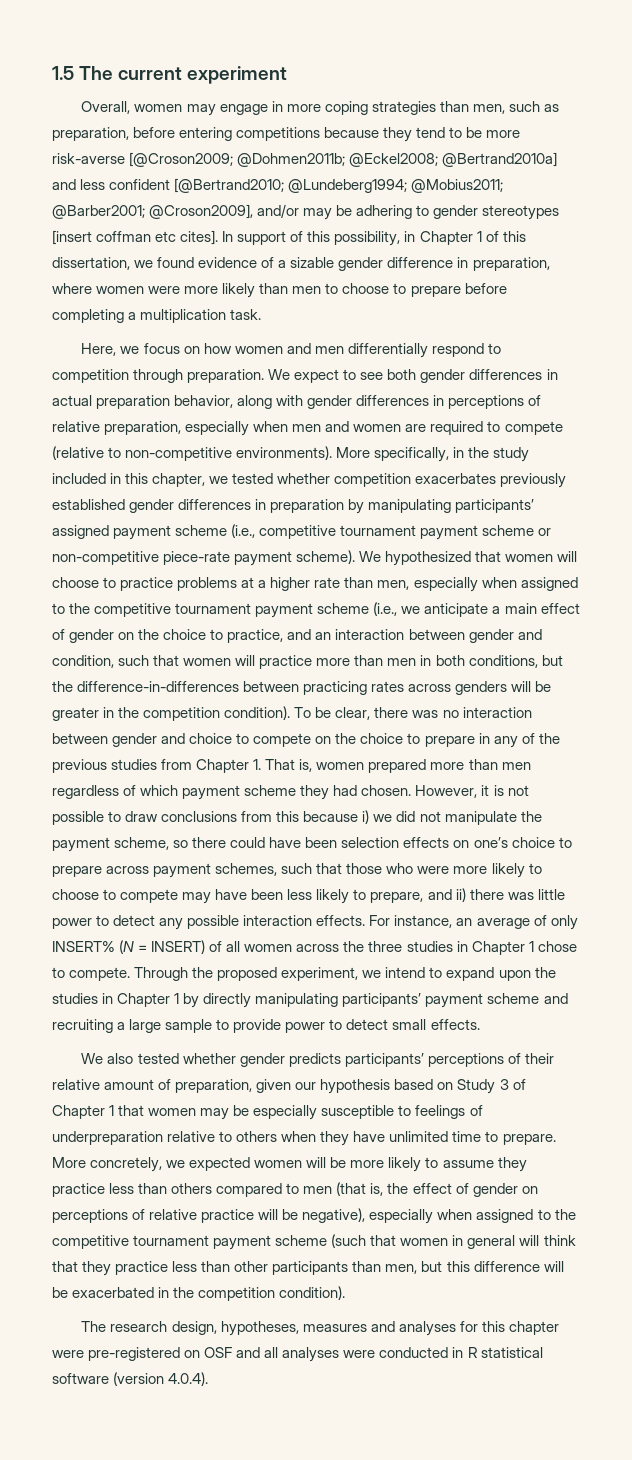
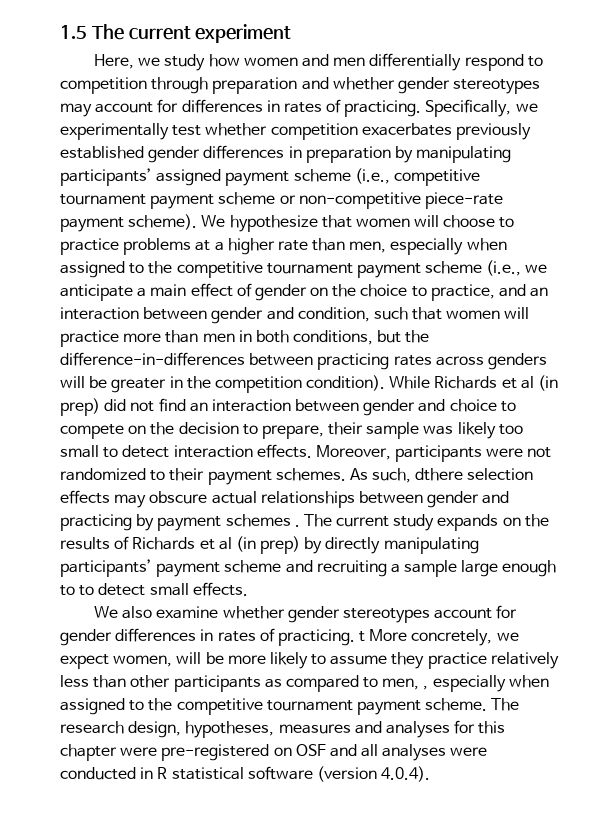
- Overall, women may engage in more coping strategies than men, such as preparation, before entering competitions because they tend to be more risk-averse [@Croson2009; @Dohmen2011b; @Eckel2008; @Bertrand2010a] and less confident [@Bertrand2010; @Lundeberg1994; @Mobius2011; @Barber2001; @Croson2009], and/or may be adhering to gender stereotypes [insert coffman etc cites]. In support of this possibility, in Chapter 1 of this dissertation, we found evidence of a sizable gender difference in preparation, where women were more likely than men to choose to prepare before completing a multiplication task.
- Here, we focus on how women and men differentially respond to competition through preparation. We expect to see both gender differences in actual preparation behavior, along with gender differences in perceptions of relative preparation, especially when men and women are required to compete (relative to non-competitive environments). More specifically, in the study included in this chapter, we tested whether competition exacerbates previously established gender differences in preparation by manipulating participants’ assigned payment scheme (i.e., competitive tournament payment scheme or non-competitive piece-rate payment scheme).
+ Here, we study how women and men differentially respond to competition through preparation and whether gender stereotypes may account for differences in rates of practicing. Specifically, we experimentally test whether competition exacerbates previously established gender differences in preparation by manipulating participants’ assigned payment scheme (i.e., competitive tournament payment scheme or non-competitive piece-rate payment scheme).
- We hypothesized that women will choose to practice problems at a higher rate than men, especially when assigned to the competitive tournament payment scheme (i.e., we anticipate a main effect of gender on the choice to practice, and an interaction between gender and condition, such that women will practice more than men in both conditions, but the difference-in-differences between practicing rates across genders will be greater in the competition condition).
+ We hypothesize that women will choose to practice problems at a higher rate than men, especially when assigned to the competitive tournament payment scheme (i.e., we anticipate a main effect of gender on the choice to practice, and an interaction between gender and condition, such that women will practice more than men in both conditions, but the difference-in-differences between practicing rates across genders will be greater in the competition condition).
- To be clear, there was no interaction between gender and choice to compete on the choice to prepare in any of the previous studies from Chapter 1. That is, women prepared more than men regardless of which payment scheme they had chosen. However, it is not possible to draw conclusions from this because i) we did not manipulate the payment scheme, so there could have been selection effects on one’s choice to prepare across payment schemes, such that those who were more likely to choose to compete may have been less likely to prepare, and ii) there was little power to detect any possible interaction effects. For instance, an average of only INSERT% (N = INSERT) of all women across the three studies in Chapter 1 chose to compete. Through the proposed experiment, we intend to expand upon the studies in Chapter 1 by directly manipulating participants’ payment scheme and recruiting a large sample to provide power to detect small effects.
+ While Richards et al (in prep) did not find an interaction between gender and choice to compete on the decision to prepare, their sample was likely too small to detect interaction effects. Moreover, participants were not randomized to their payment schemes. As such, dthere selection effects may obscure actual relationships between gender and practicing by payment schemes . The current study expands on the results of Richards et al (in prep) by directly manipulating participants’ payment scheme and recruiting a sample large enough to to detect small effects.
- We also tested whether gender predicts participants’ perceptions of their relative amount of preparation, given our hypothesis based on Study 3 of Chapter 1 that women may be especially susceptible to feelings of underpreparation relative to others when they have unlimited time to prepare. More concretely, we expected women will be more likely to assume they practice less than others compared to men (that is, the effect of gender on perceptions of relative practice will be negative), especially when assigned to the competitive tournament payment scheme (such that women in general will think that they practice less than other participants than men, but this difference will be exacerbated in the competition condition).
- The research design, hypotheses, measures and analyses for this chapter were pre-registered on OSF and all analyses were conducted in R statistical software (version 4.0.4).
+ We also examine whether gender stereotypes account for gender differences in rates of practicing. t More concretely, we expect women, will be more likely to assume they practice relatively less than other participants as compared to men, , especially when assigned to the competitive tournament payment scheme. The research design, hypotheses, measures and analyses for this chapter were pre-registered on OSF and all analyses were conducted in R statistical software (version 4.0.4).

